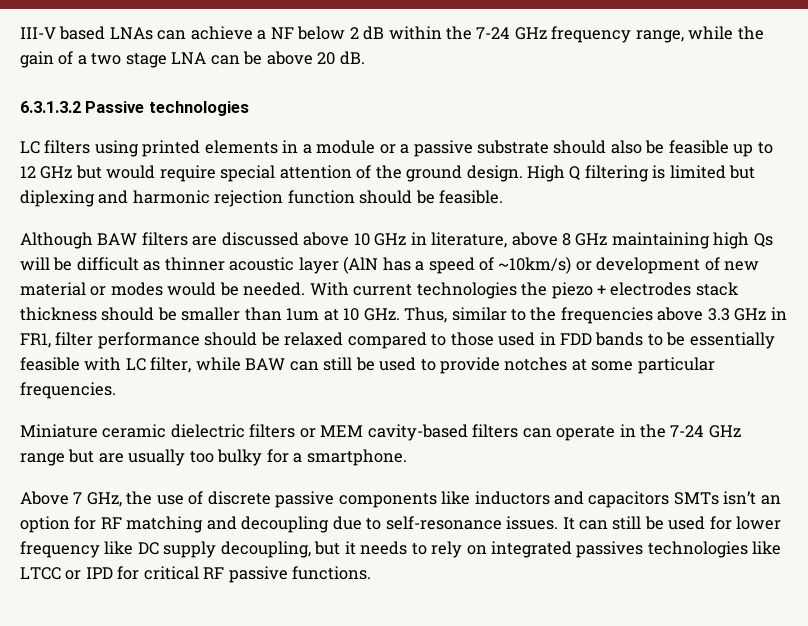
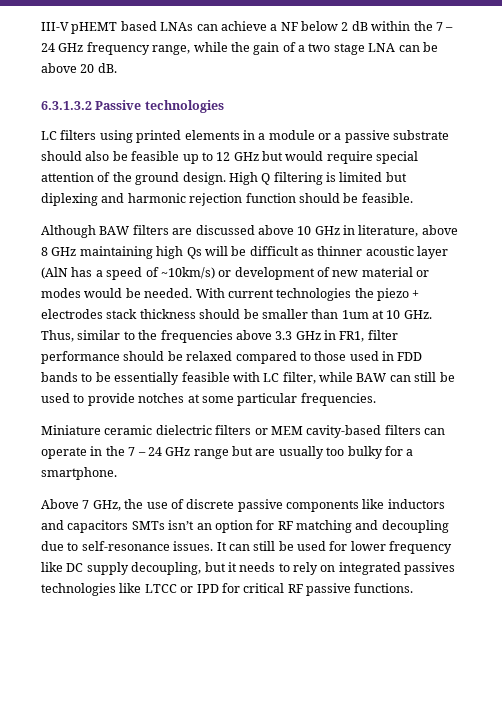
- III-V based LNAs can achieve a NF below 2 dB within the 7-24 GHz frequency range, while the gain of a two stage LNA can be above 20 dB.
+ III-V pHEMT based LNAs can achieve a NF below 2 dB within the 7 – 24 GHz frequency range, while the gain of a two stage LNA can be above 20 dB.
- Miniature ceramic dielectric filters or MEM cavity-based filters can operate in the 7-24 GHz range but are usually too bulky for a smartphone.
+ Miniature ceramic dielectric filters or MEM cavity-based filters can operate in the 7 – 24 GHz range but are usually too bulky for a smartphone.

